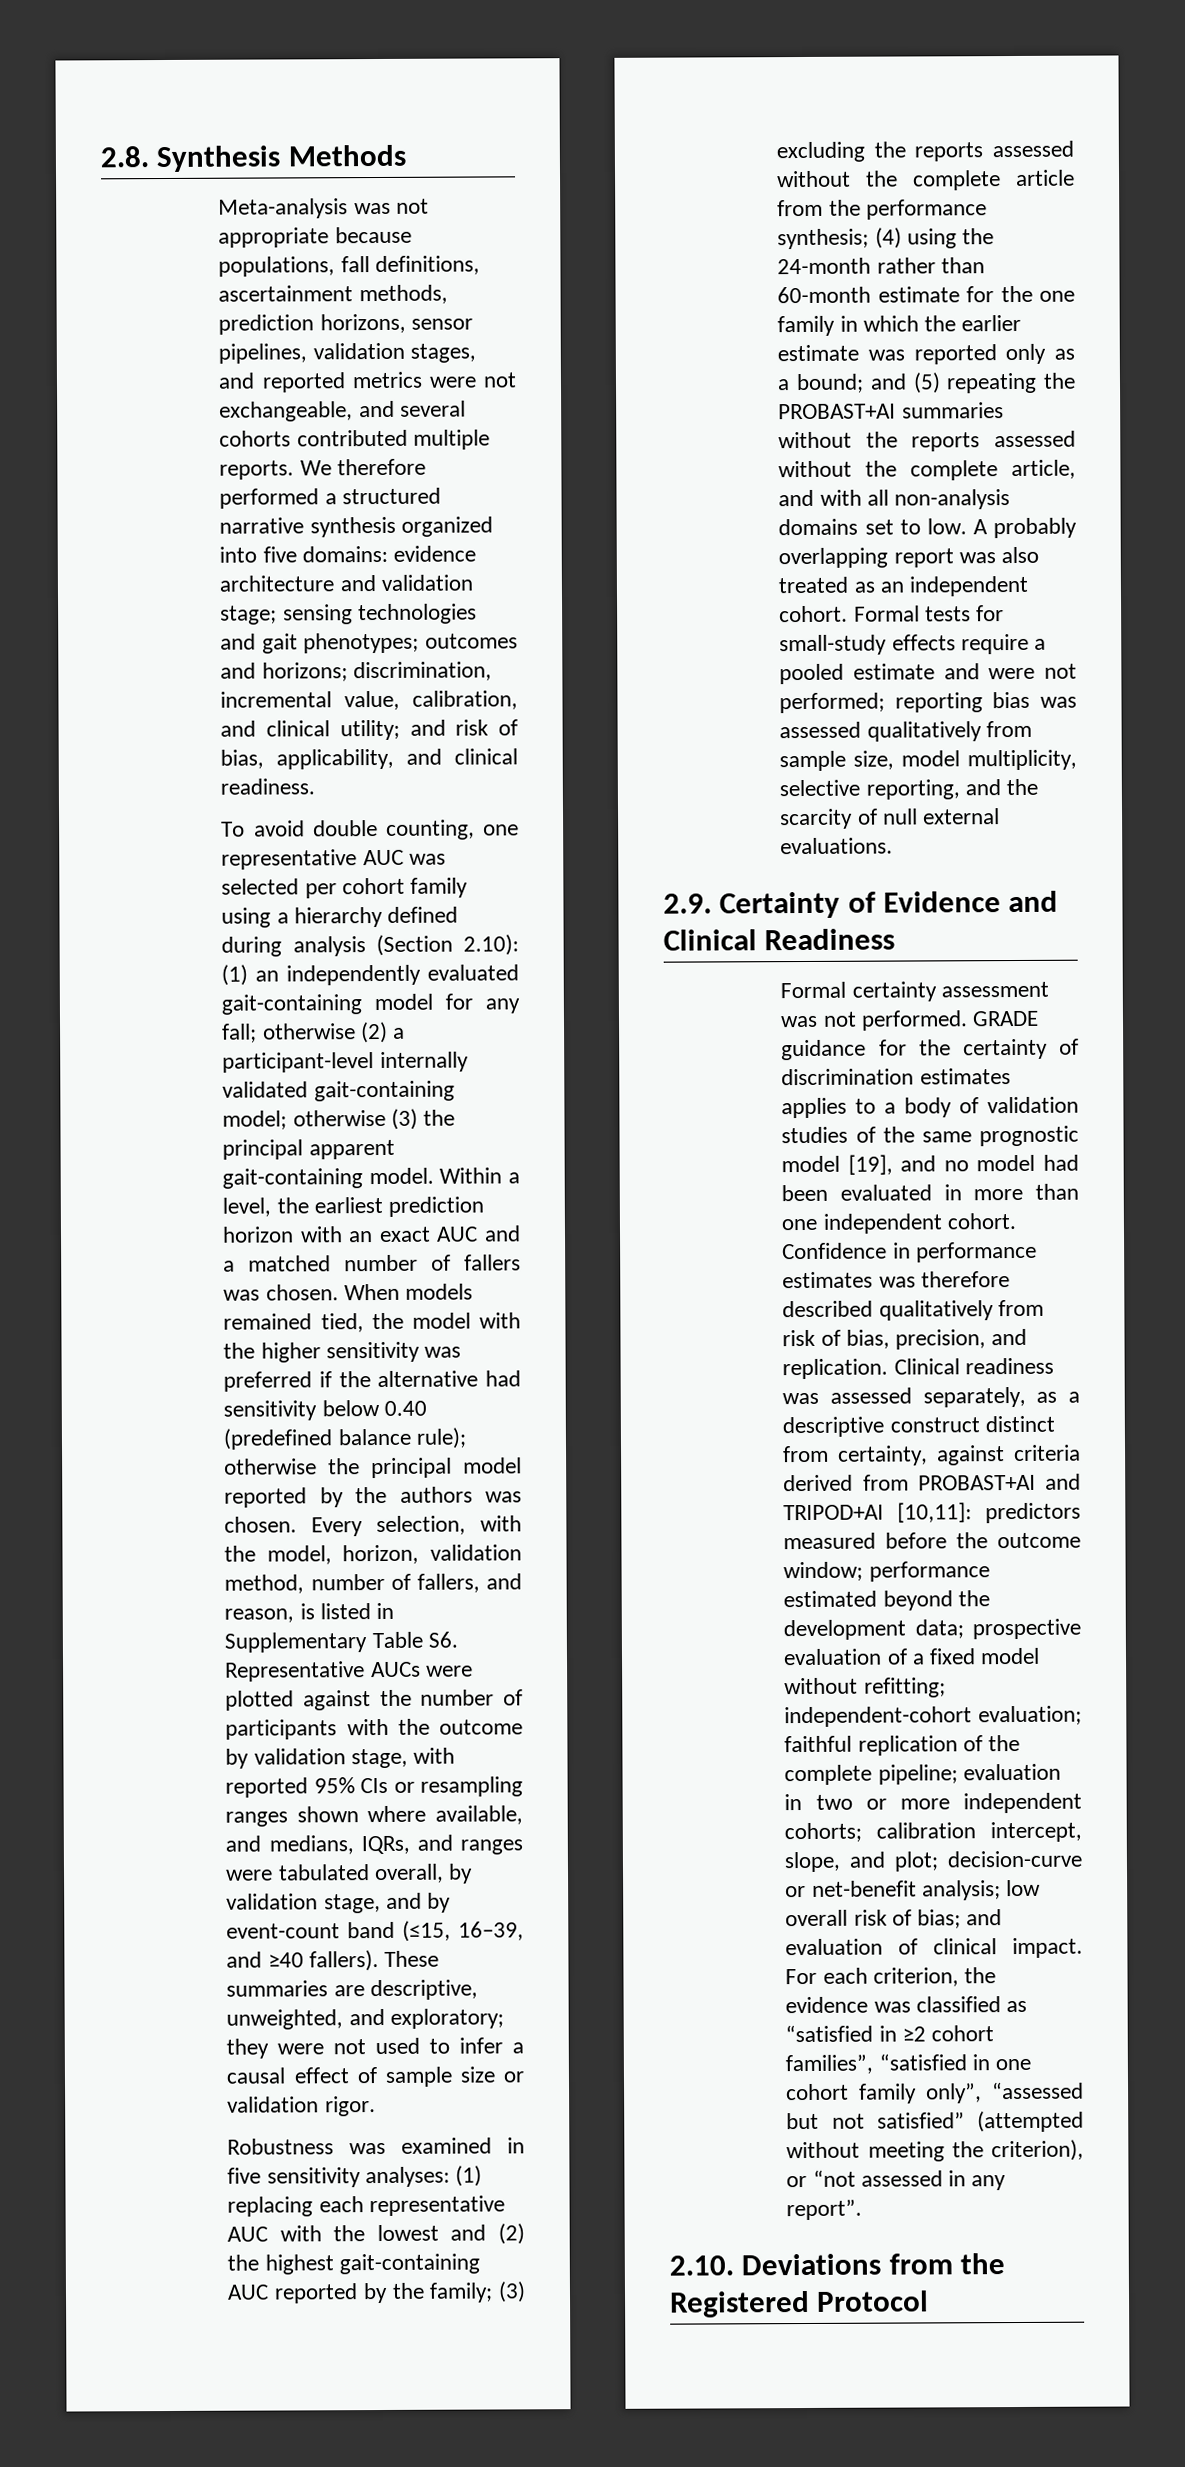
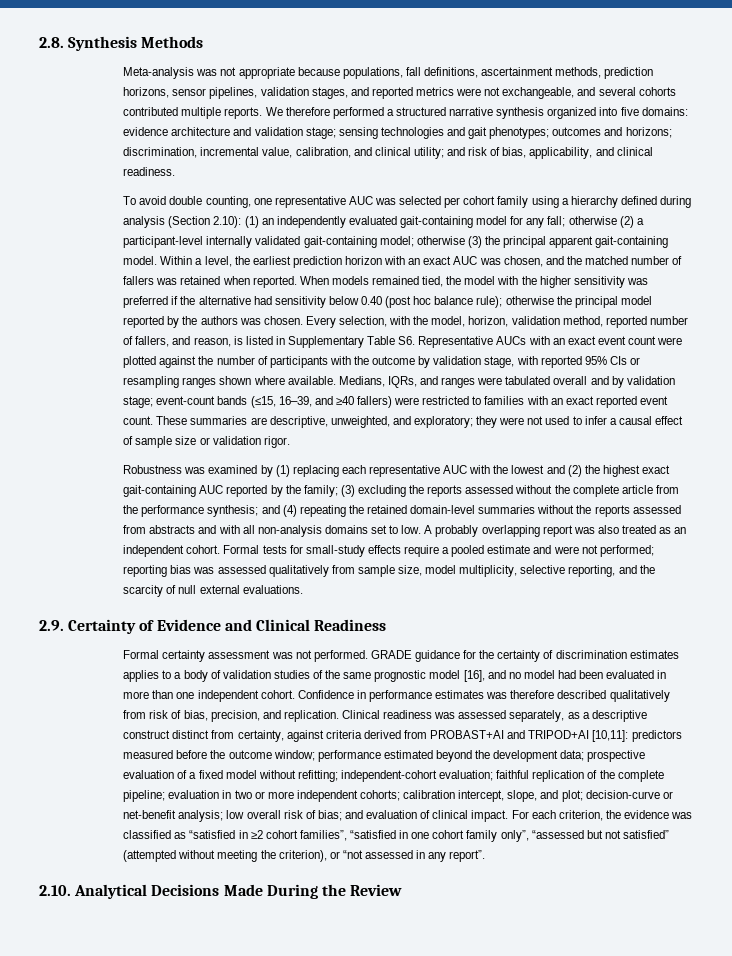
- Within a level, the earliest prediction horizon with an exact AUC and a matched number of fallers was chosen.
+ Within a level, the earliest prediction horizon with an exact AUC was chosen, and the matched number of fallers was retained when reported.
- When models remained tied, the model with the higher sensitivity was preferred if the alternative had sensitivity below 0.40 (predefined balance rule); otherwise the principal model reported by the authors was chosen.
+ When models remained tied, the model with the higher sensitivity was preferred if the alternative had sensitivity below 0.40 (post hoc balance rule); otherwise the principal model reported by the authors was chosen.
- Every selection, with the model, horizon, validation method, number of fallers, and reason, is listed in Supplementary Table S6. Representative AUCs were plotted against the number of participants with the outcome by validation stage, with reported 95% CIs or resampling ranges shown where available, and medians, IQRs, and ranges were tabulated overall, by validation stage, and by event-count band (≤15, 16–39, and ≥40 fallers).
+ Every selection, with the model, horizon, validation method, reported number of fallers, and reason, is listed in Supplementary Table S6. Representative AUCs with an exact event count were plotted against the number of participants with the outcome by validation stage, with reported 95% CIs or resampling ranges shown where available. Medians, IQRs, and ranges were tabulated overall and by validation stage; event-count bands (≤15, 16–39, and ≥40 fallers) were restricted to families with an exact reported event count.
- Robustness was examined in five sensitivity analyses: (1) replacing each representative AUC with the lowest and (2) the highest gait-containing AUC reported by the family; (3) excluding the reports assessed without the complete article from the performance synthesis; (4) using the 24-month rather than 60-month estimate for the one family in which the earlier estimate was reported only as a bound; and (5) repeating the PROBAST+AI summaries without the reports assessed without the complete article, and with all non-analysis domains set to low.
+ Robustness was examined by (1) replacing each representative AUC with the lowest and (2) the highest exact gait-containing AUC reported by the family; (3) excluding the reports assessed without the complete article from the performance synthesis; and (4) repeating the retained domain-level summaries without the reports assessed from abstracts and with all non-analysis domains set to low.
- GRADE guidance for the certainty of discrimination estimates applies to a body of validation studies of the same prognostic model [19], and no model had been evaluated in more than one independent cohort.
+ GRADE guidance for the certainty of discrimination estimates applies to a body of validation studies of the same prognostic model [16], and no model had been evaluated in more than one independent cohort.
- 2.10. Deviations from the Registered Protocol
+ 2.10. Analytical Decisions Made During the Review

